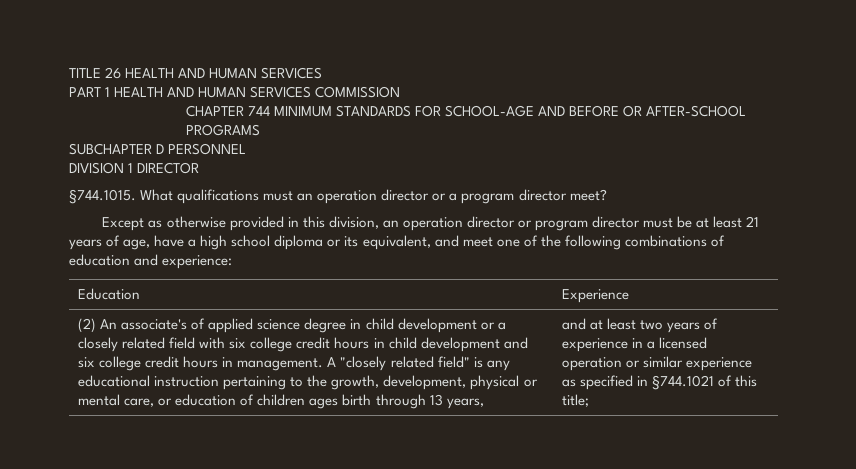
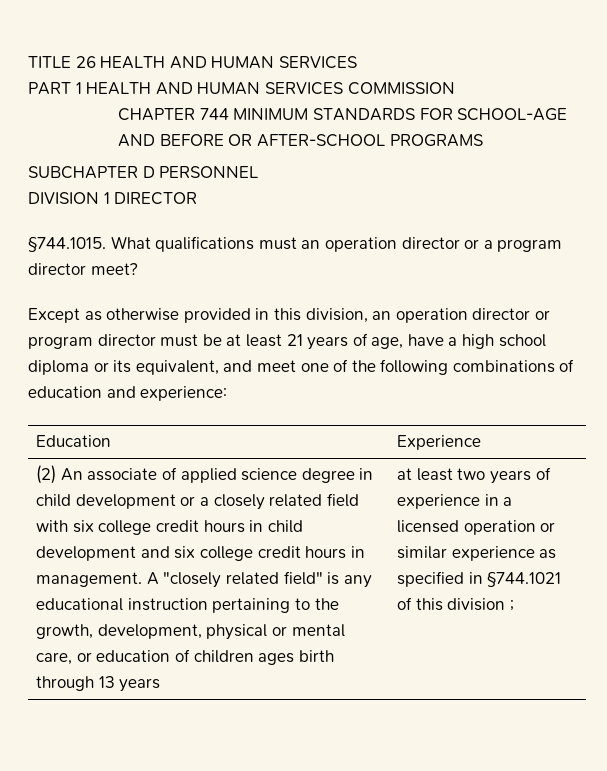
- (2) An associate's of applied science degree in child development or a closely related field with six college credit hours in child development and six college credit hours in management.
+ (2) An associate of applied science degree in child development or a closely related field with six college credit hours in child development and six college credit hours in management.
- A "closely related field" is any educational instruction pertaining to the growth, development, physical or mental care, or education of children ages birth through 13 years, | and at least two years of experience in a licensed operation or similar experience as specified in §744.1021 of this title;
+ A "closely related field" is any educational instruction pertaining to the growth, development, physical or mental care, or education of children ages birth through 13 years | at least two years of experience in a licensed operation or similar experience as specified in §744.1021 of this division ;

